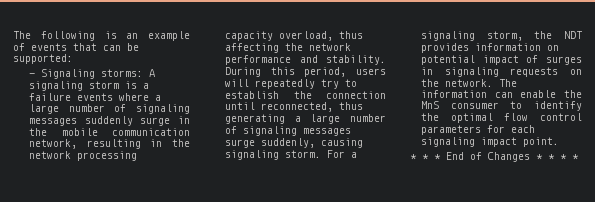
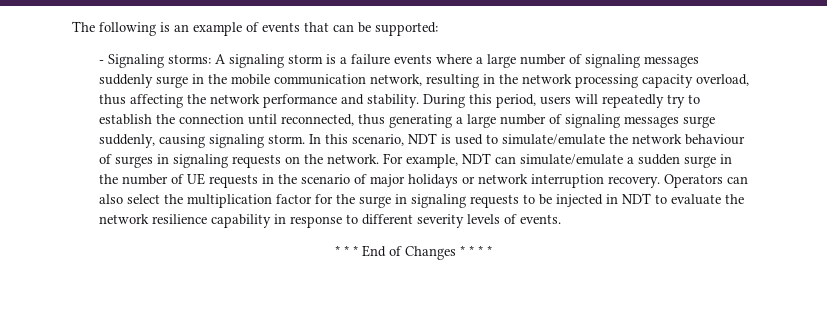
- For a signaling storm, the NDT provides information on potential impact of surges in signaling requests on the network.
+ In this scenario, NDT is used to simulate/emulate the network behaviour of surges in signaling requests on the network.
- The information can enable the MnS consumer to identify the optimal flow control parameters for each signaling impact point.
+ For example, NDT can simulate/emulate a sudden surge in the number of UE requests in the scenario of major holidays or network interruption recovery. Operators can also select the multiplication factor for the surge in signaling requests to be injected in NDT to evaluate the network resilience capability in response to different severity levels of events.

